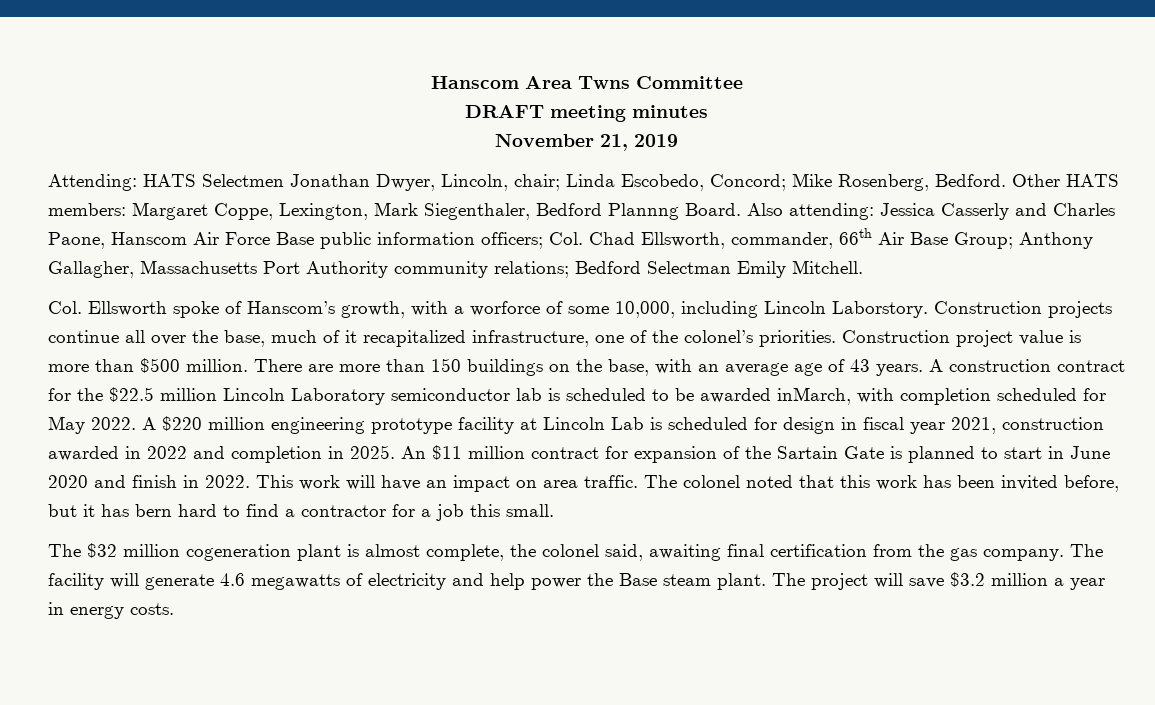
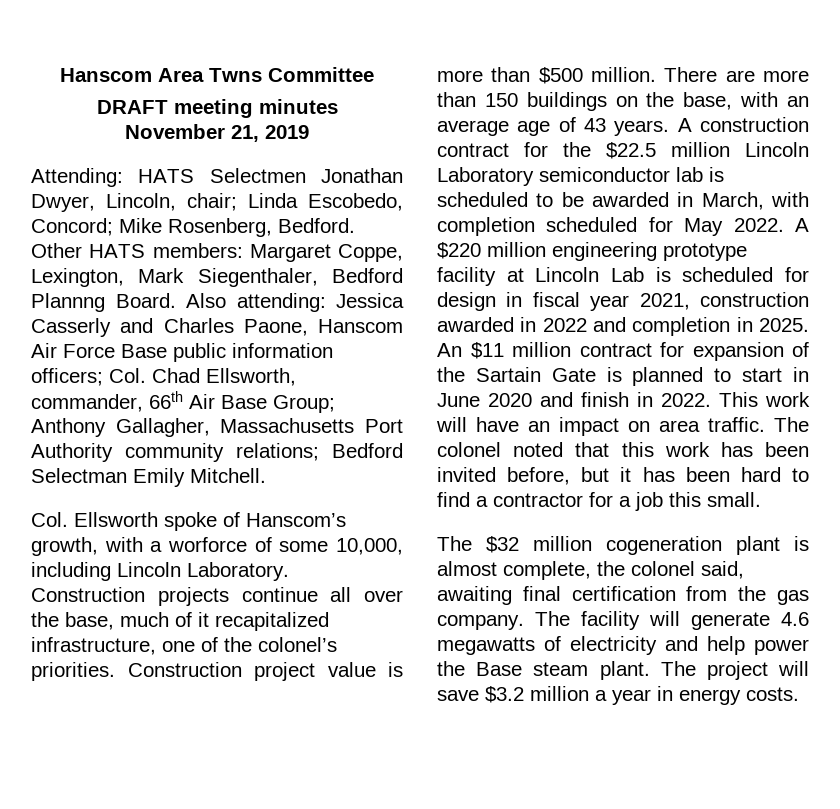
- Col. Ellsworth spoke of Hanscom’s growth, with a worforce of some 10,000, including Lincoln Laborstory.
+ Col. Ellsworth spoke of Hanscom’s growth, with a worforce of some 10,000, including Lincoln Laboratory.
- A construction contract for the $22.5 million Lincoln Laboratory semiconductor lab is scheduled to be awarded inMarch, with completion scheduled for May 2022.
+ A construction contract for the $22.5 million Lincoln Laboratory semiconductor lab is scheduled to be awarded in March, with completion scheduled for May 2022.
- The colonel noted that this work has been invited before, but it has bern hard to find a contractor for a job this small.
+ The colonel noted that this work has been invited before, but it has been hard to find a contractor for a job this small.

